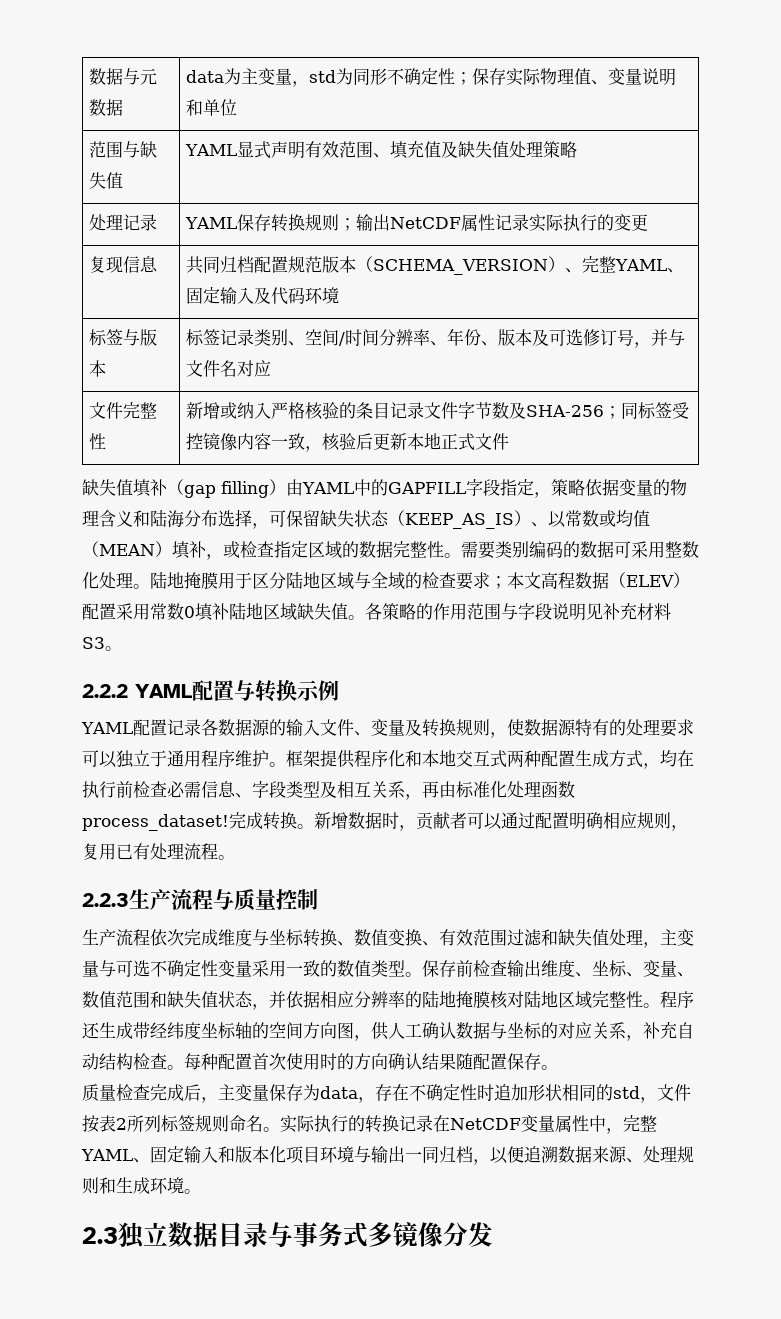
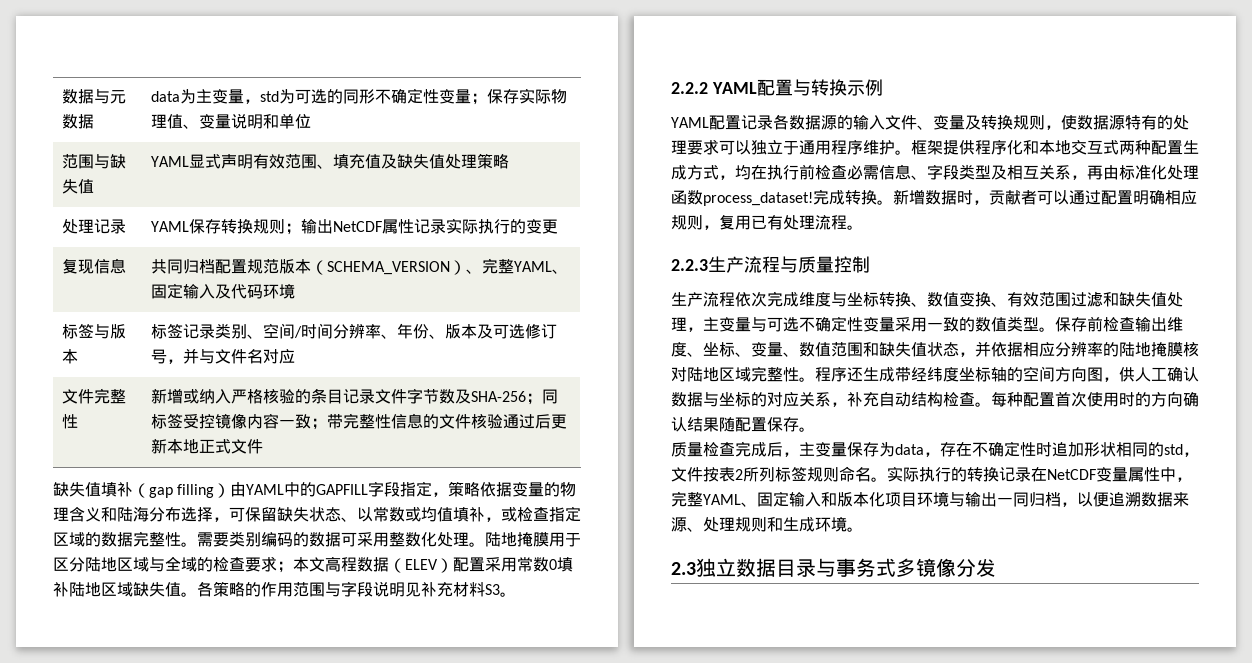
- 数据与元数据 | data为主变量，std为同形不确定性；保存实际物理值、变量说明和单位
+ 数据与元数据 | data为主变量，std为可选的同形不确定性变量；保存实际物理值、变量说明和单位
- 文件完整性 | 新增或纳入严格核验的条目记录文件字节数及SHA-256；同标签受控镜像内容一致，核验后更新本地正式文件
+ 文件完整性 | 新增或纳入严格核验的条目记录文件字节数及SHA-256；同标签受控镜像内容一致；带完整性信息的文件核验通过后更新本地正式文件
- 缺失值填补（gap filling）由YAML中的GAPFILL字段指定，策略依据变量的物理含义和陆海分布选择，可保留缺失状态（KEEP_AS_IS）、以常数或均值（MEAN）填补，或检查指定区域的数据完整性。
+ 缺失值填补（gap filling）由YAML中的GAPFILL字段指定，策略依据变量的物理含义和陆海分布选择，可保留缺失状态、以常数或均值填补，或检查指定区域的数据完整性。

